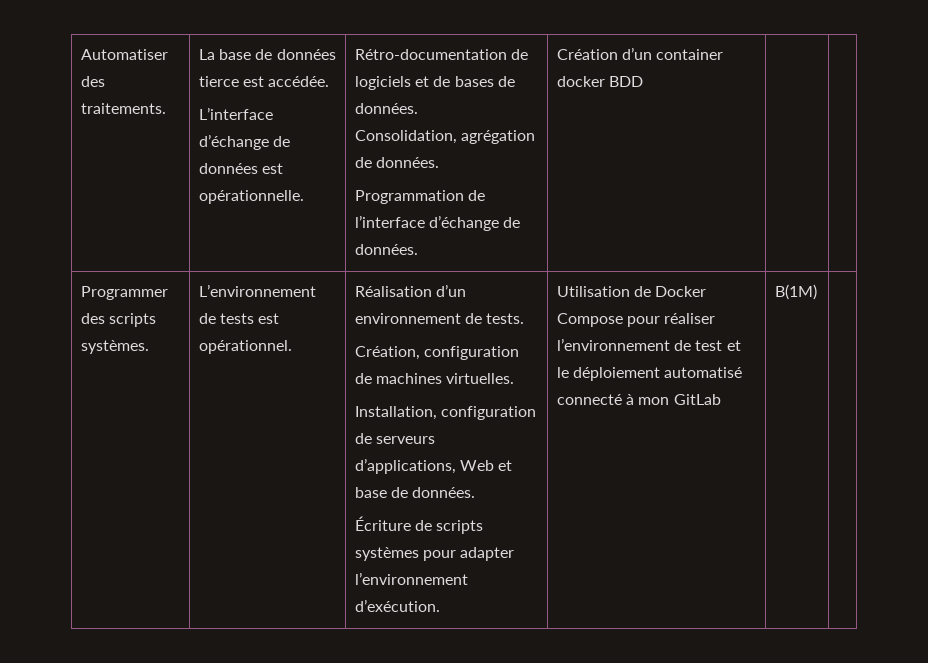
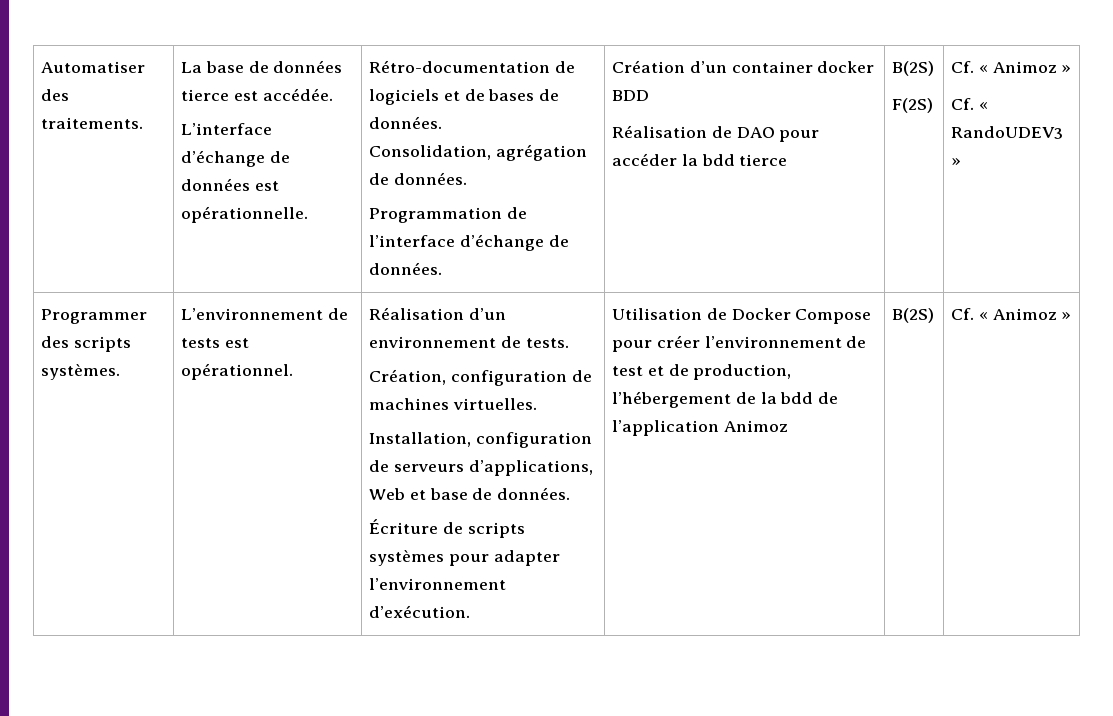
+ Réalisation de DAO pour accéder la bdd tierce | B(2S)
+ F(2S) | Cf. « Animoz »
+ Cf. « RandoUDEV3 »
- Utilisation de Docker Compose pour réaliser l’environnement de test et le déploiement automatisé connecté à mon GitLab | B(1M)
+ Utilisation de Docker Compose pour créer l’environnement de test et de production, l’hébergement de la bdd de l’application Animoz | B(2S) | Cf. « Animoz »

